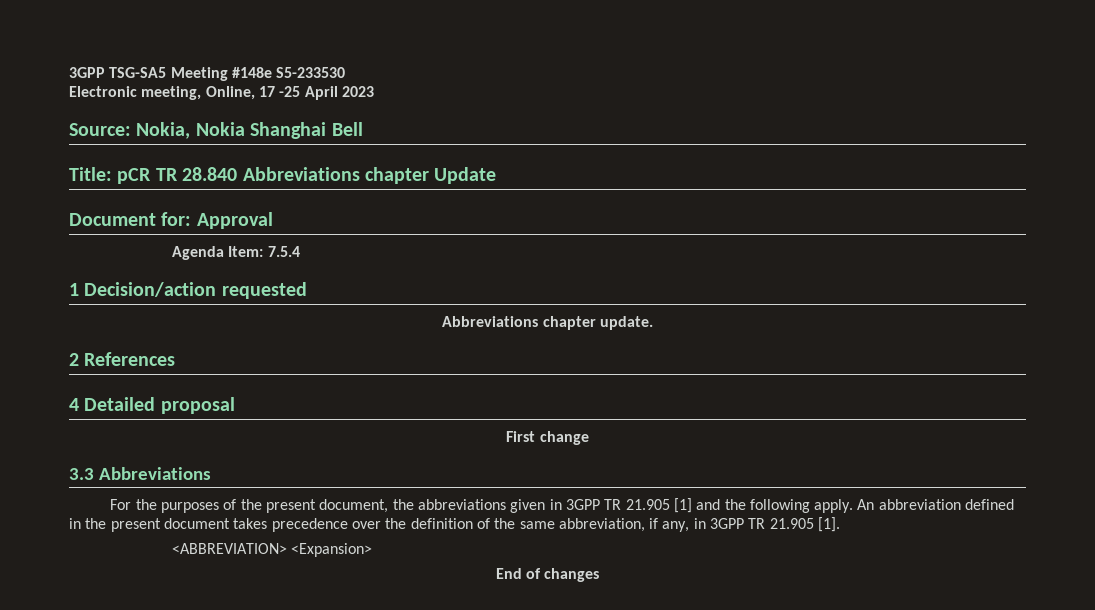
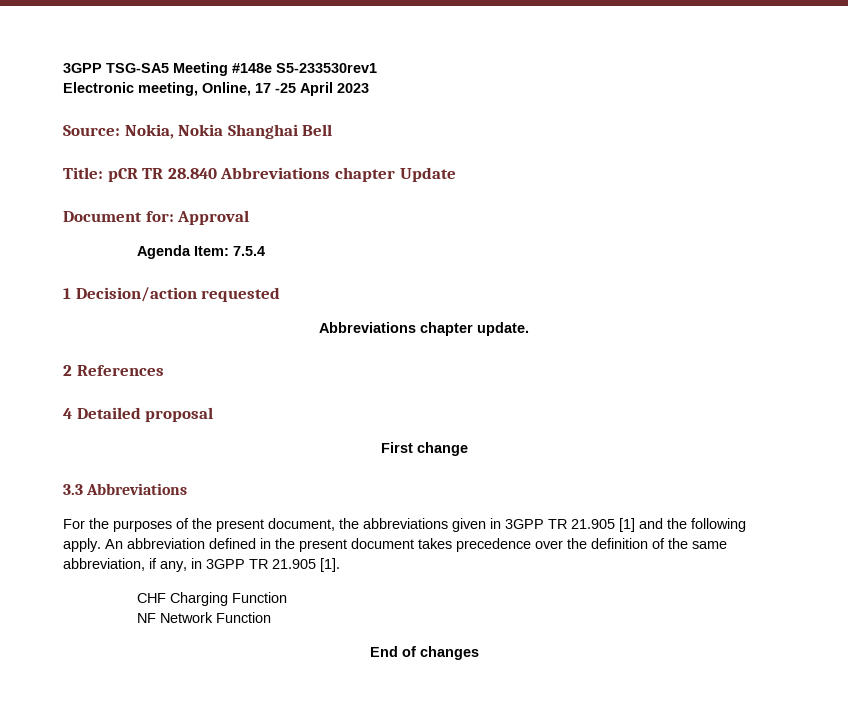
- 3GPP TSG-SA5 Meeting #148e S5-233530
+ 3GPP TSG-SA5 Meeting #148e S5-233530rev1
- <ABBREVIATION> <Expansion>
+ CHF Charging Function
+ NF Network Function

